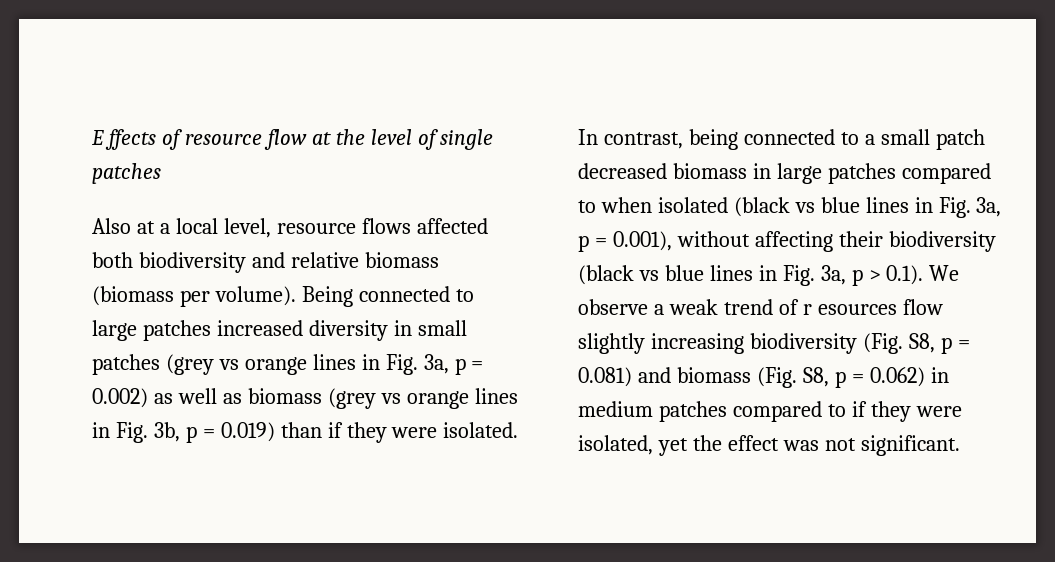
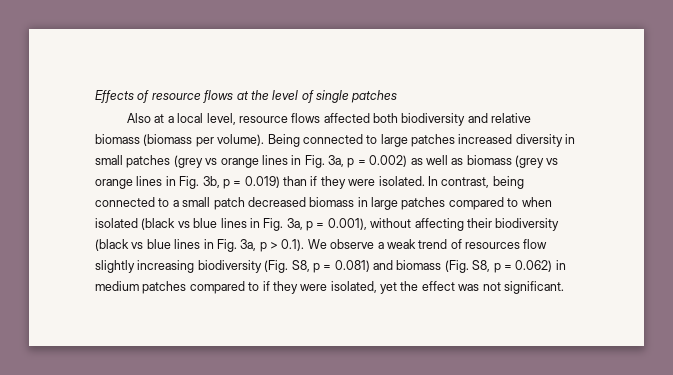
- E ffects of resource flow at the level of single patches
+ Effects of resource flows at the level of single patches
- In contrast, being connected to a small patch decreased biomass in large patches compared to when isolated (black vs blue lines in Fig. 3a, p = 0.001), without affecting their biodiversity (black vs blue lines in Fig. 3a, p > 0.1). We observe a weak trend of r esources flow slightly increasing biodiversity (Fig. S8, p = 0.081) and biomass (Fig. S8, p = 0.062) in medium patches compared to if they were isolated, yet the effect was not significant.
+ In contrast, being connected to a small patch decreased biomass in large patches compared to when isolated (black vs blue lines in Fig. 3a, p = 0.001), without affecting their biodiversity (black vs blue lines in Fig. 3a, p > 0.1). We observe a weak trend of resources flow slightly increasing biodiversity (Fig. S8, p = 0.081) and biomass (Fig. S8, p = 0.062) in medium patches compared to if they were isolated, yet the effect was not significant.

